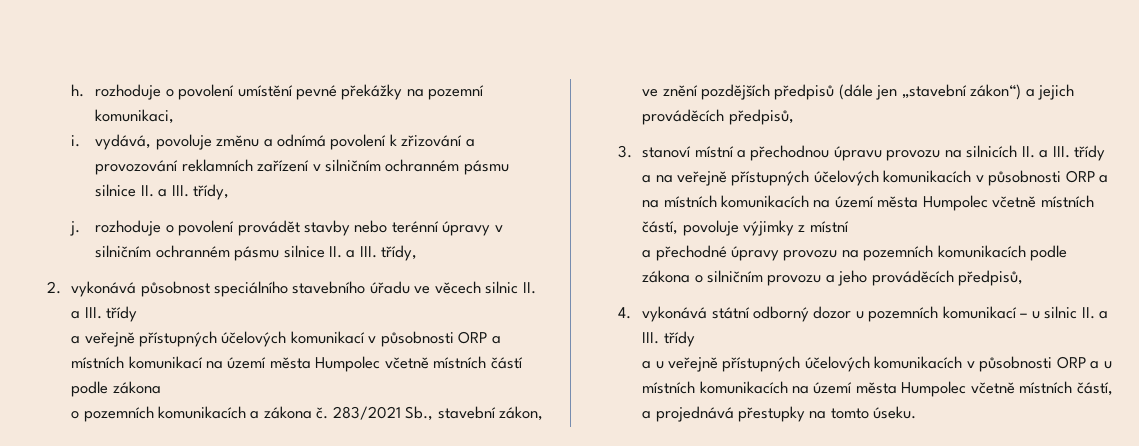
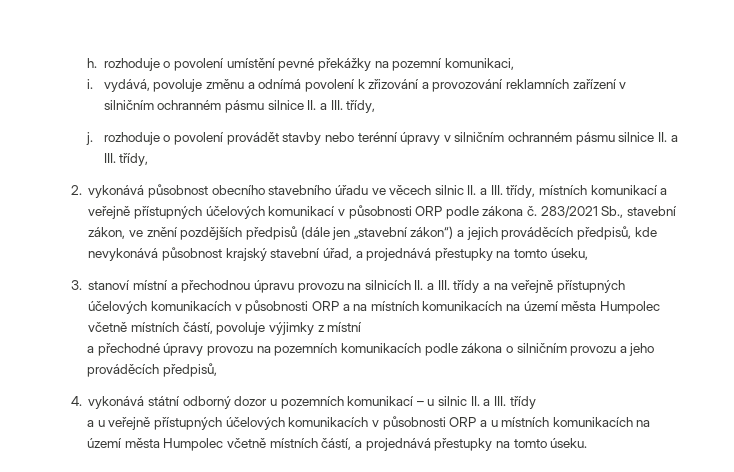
- 2. vykonává působnost speciálního stavebního úřadu ve věcech silnic II. a III. třídy
- a veřejně přístupných účelových komunikací v působnosti ORP a místních komunikací na území města Humpolec včetně místních částí podle zákona
- o pozemních komunikacích a zákona č.
+ 2. vykonává působnost obecního stavebního úřadu ve věcech silnic II. a III. třídy, místních komunikací a veřejně přístupných účelových komunikací v působnosti ORP podle zákona č.
- 283/2021 Sb., stavební zákon, ve znění pozdějších předpisů (dále jen „stavební zákon“) a jejich prováděcích předpisů,
+ 283/2021 Sb., stavební zákon, ve znění pozdějších předpisů (dále jen „stavební zákon“) a jejich prováděcích předpisů, kde nevykonává působnost krajský stavební úřad, a projednává přestupky na tomto úseku,

